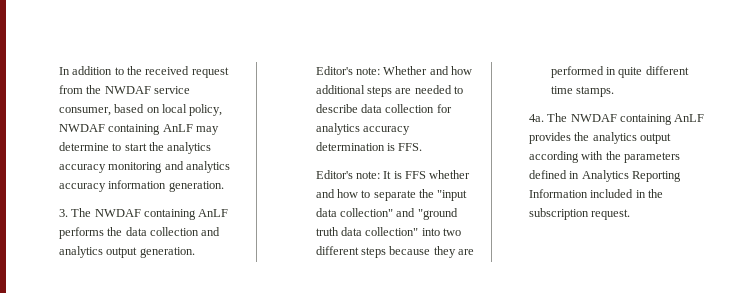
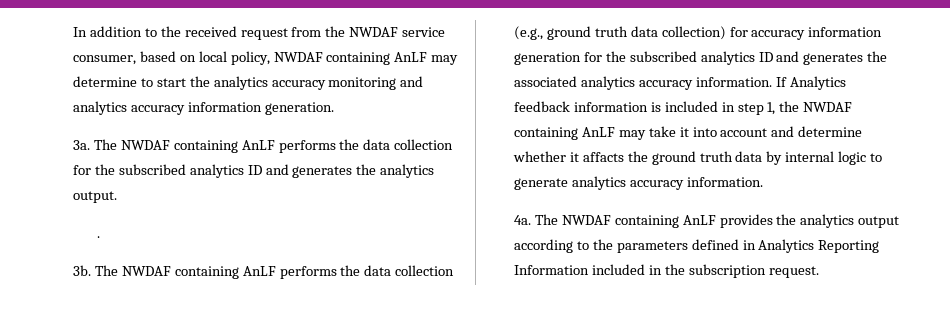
- 3. The NWDAF containing AnLF performs the data collection and analytics output generation.
- Editor's note: Whether and how additional steps are needed to describe data collection for analytics accuracy determination is FFS.
- Editor's note: It is FFS whether and how to separate the "input data collection" and "ground truth data collection" into two different steps because they are performed in quite different time stamps.
+ 3a. The NWDAF containing AnLF performs the data collection for the subscribed analytics ID and generates the analytics output.
+ .
+ 3b. The NWDAF containing AnLF performs the data collection (e.g., ground truth data collection) for accuracy information generation for the subscribed analytics ID and generates the associated analytics accuracy information. If Analytics feedback information is included in step 1, the NWDAF containing AnLF may take it into account and determine whether it affacts the ground truth data by internal logic to generate analytics accuracy information.
- The NWDAF containing AnLF provides the analytics output according with the parameters defined in Analytics Reporting Information included in the subscription request.
+ The NWDAF containing AnLF provides the analytics output according to the parameters defined in Analytics Reporting Information included in the subscription request.

